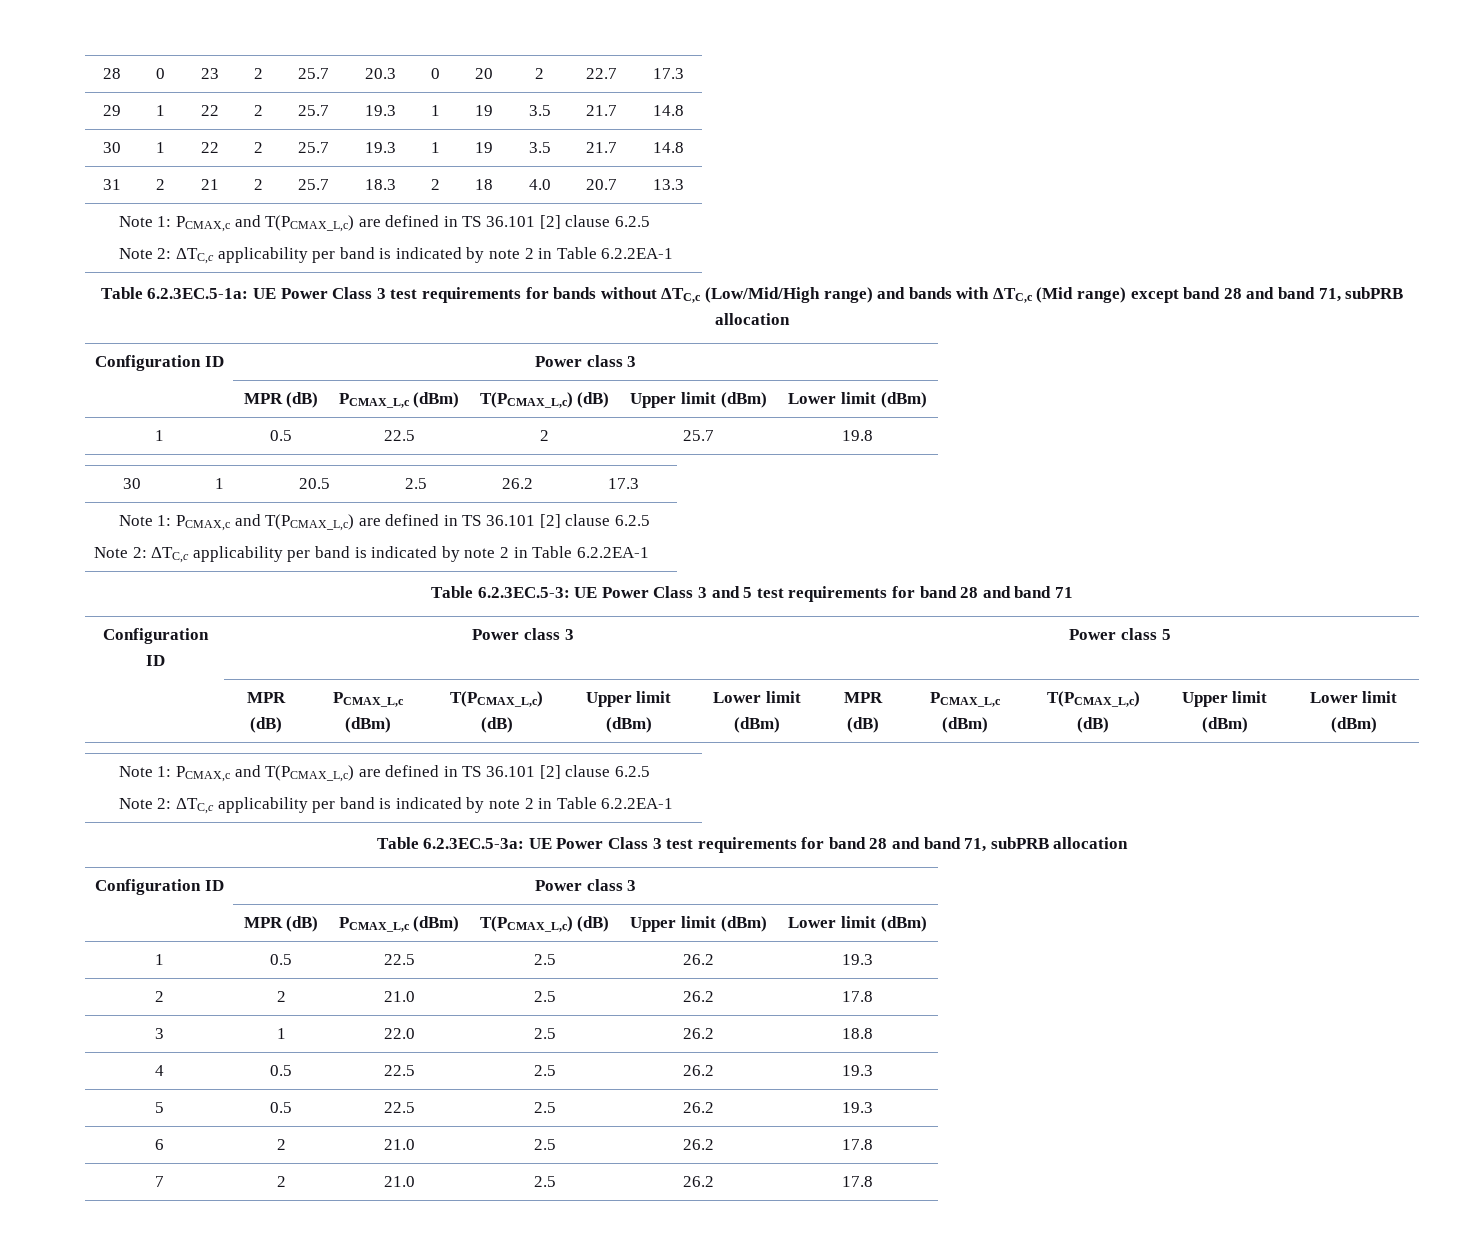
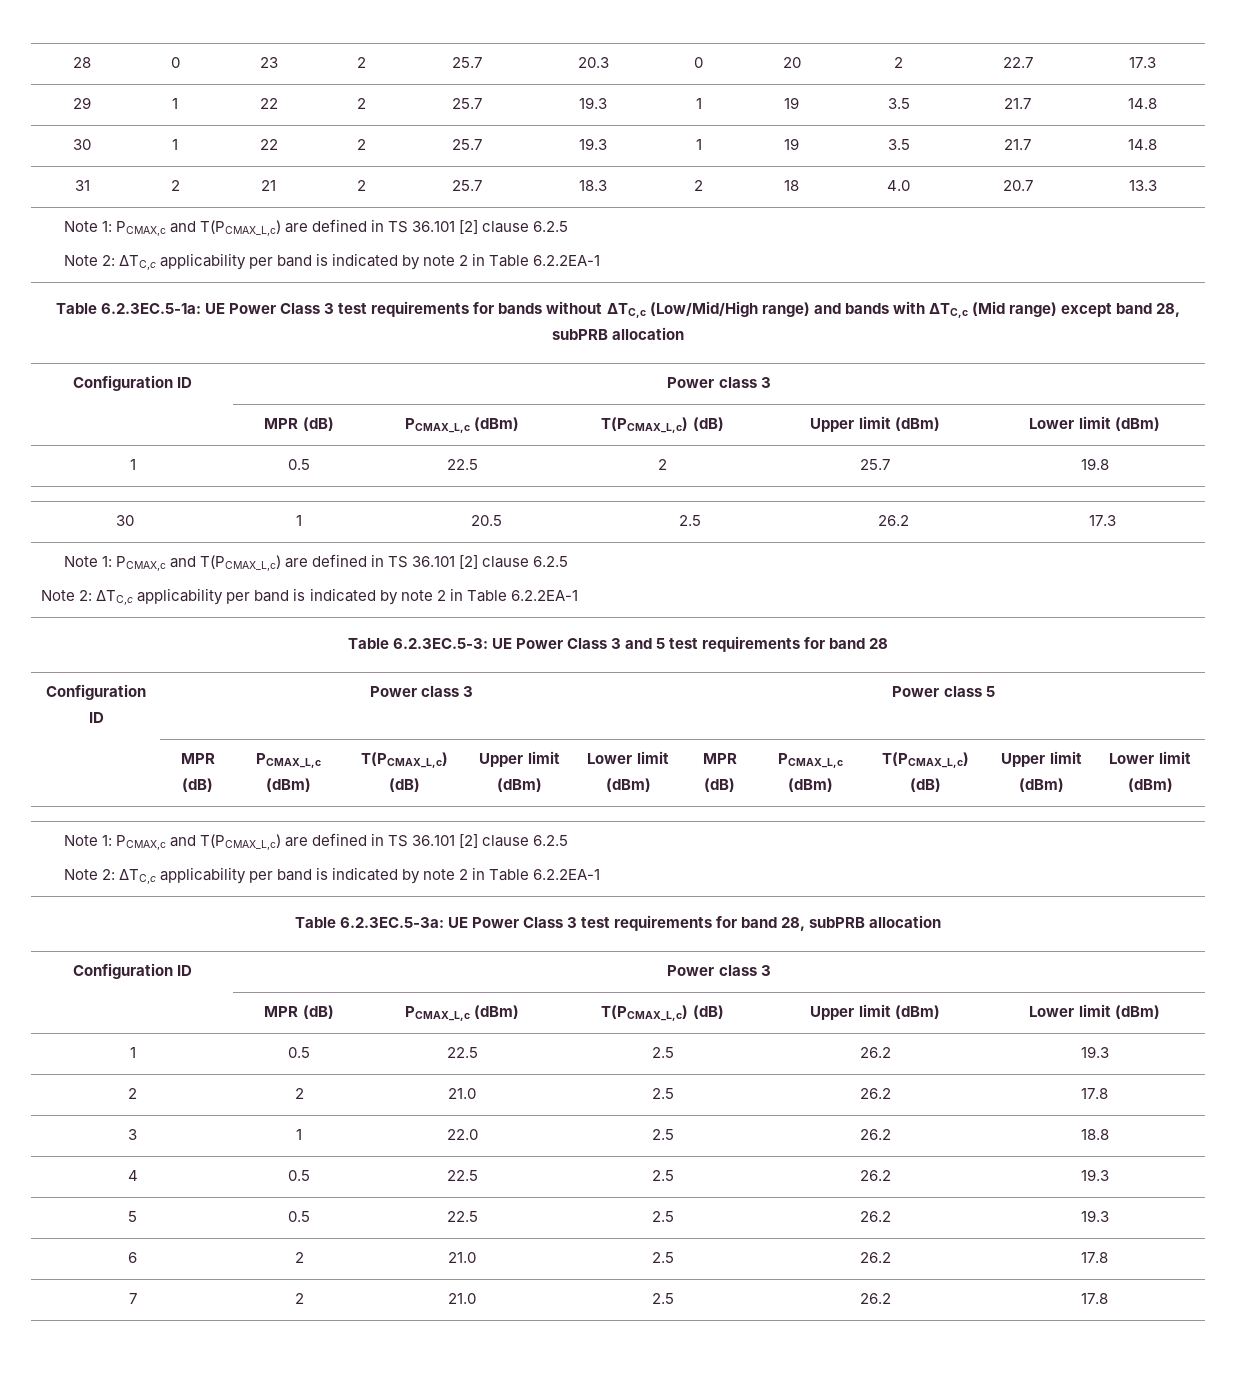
- Table 6.2.3EC.5-1a: UE Power Class 3 test requirements for bands without ΔTC,c (Low/Mid/High range) and bands with ΔTC,c (Mid range) except band 28 and band 71, subPRB allocation
+ Table 6.2.3EC.5-1a: UE Power Class 3 test requirements for bands without ΔTC,c (Low/Mid/High range) and bands with ΔTC,c (Mid range) except band 28, subPRB allocation
- Table 6.2.3EC.5-3: UE Power Class 3 and 5 test requirements for band 28 and band 71
+ Table 6.2.3EC.5-3: UE Power Class 3 and 5 test requirements for band 28
- Table 6.2.3EC.5-3a: UE Power Class 3 test requirements for band 28 and band 71, subPRB allocation
+ Table 6.2.3EC.5-3a: UE Power Class 3 test requirements for band 28, subPRB allocation

